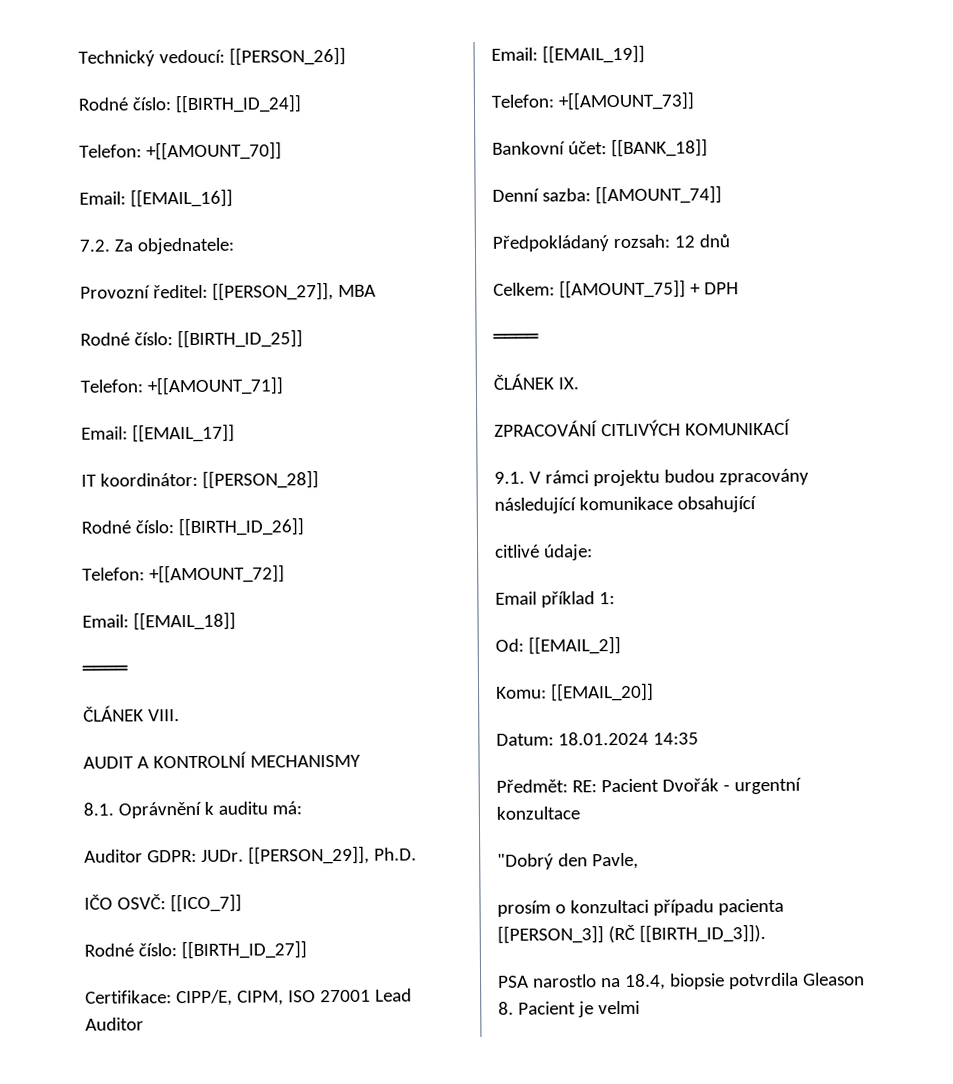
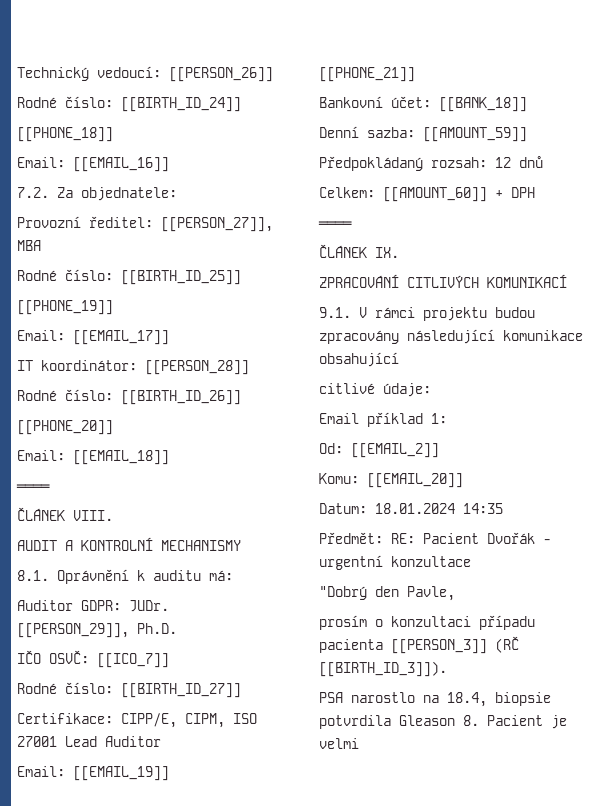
- Telefon: +[[AMOUNT_70]]
+ [[PHONE_18]]
- Telefon: +[[AMOUNT_71]]
+ [[PHONE_19]]
- Telefon: +[[AMOUNT_72]]
+ [[PHONE_20]]
- Telefon: +[[AMOUNT_73]]
+ [[PHONE_21]]
- Denní sazba: [[AMOUNT_74]]
+ Denní sazba: [[AMOUNT_59]]
- Celkem: [[AMOUNT_75]] + DPH
+ Celkem: [[AMOUNT_60]] + DPH

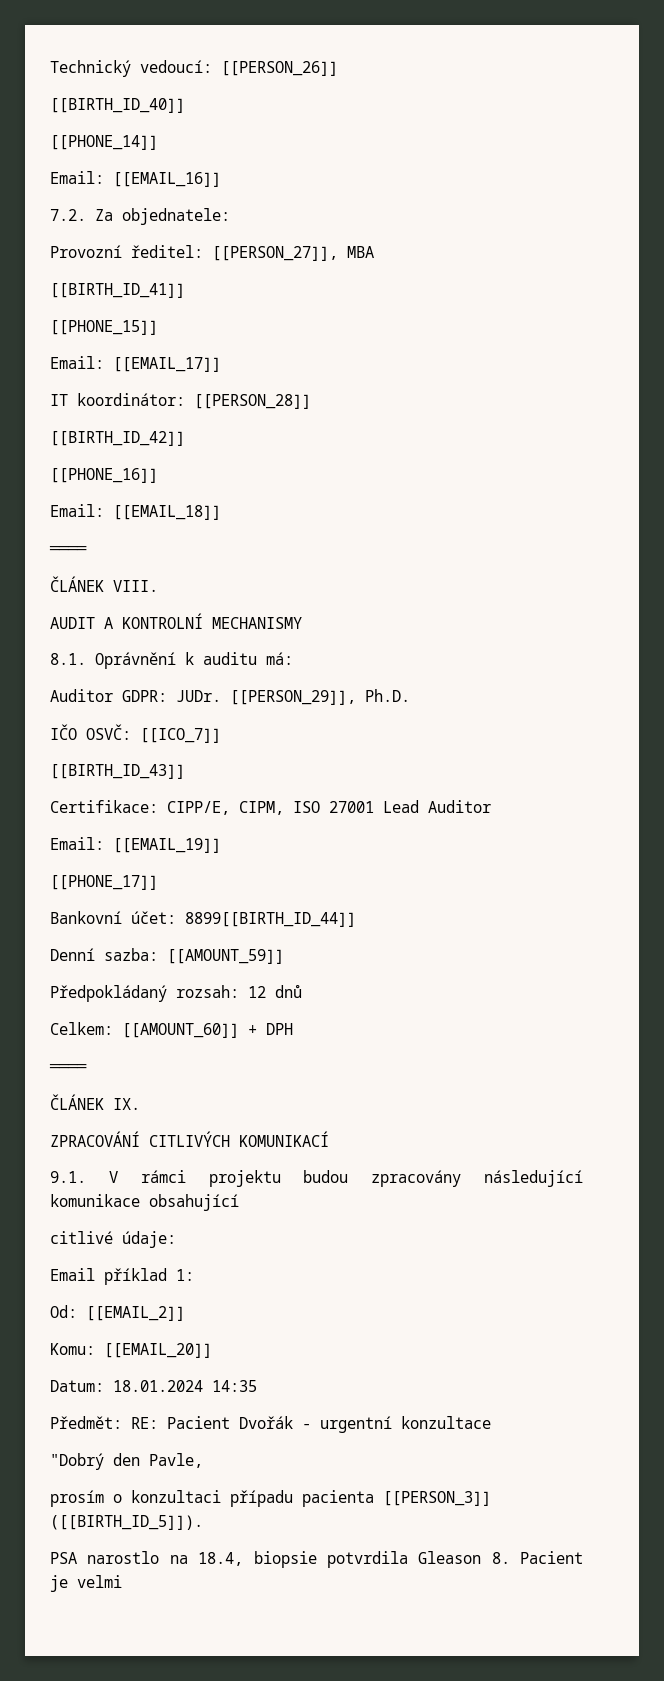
- Rodné číslo: [[BIRTH_ID_24]]
- [[PHONE_18]]
+ [[BIRTH_ID_40]]
+ [[PHONE_14]]
- Rodné číslo: [[BIRTH_ID_25]]
- [[PHONE_19]]
+ [[BIRTH_ID_41]]
+ [[PHONE_15]]
- Rodné číslo: [[BIRTH_ID_26]]
- [[PHONE_20]]
+ [[BIRTH_ID_42]]
+ [[PHONE_16]]
- Rodné číslo: [[BIRTH_ID_27]]
+ [[BIRTH_ID_43]]
- [[PHONE_21]]
+ [[PHONE_17]]
- Bankovní účet: [[BANK_18]]
+ Bankovní účet: 8899[[BIRTH_ID_44]]
- prosím o konzultaci případu pacienta [[PERSON_3]] (RČ [[BIRTH_ID_3]]).
+ prosím o konzultaci případu pacienta [[PERSON_3]] ([[BIRTH_ID_5]]).

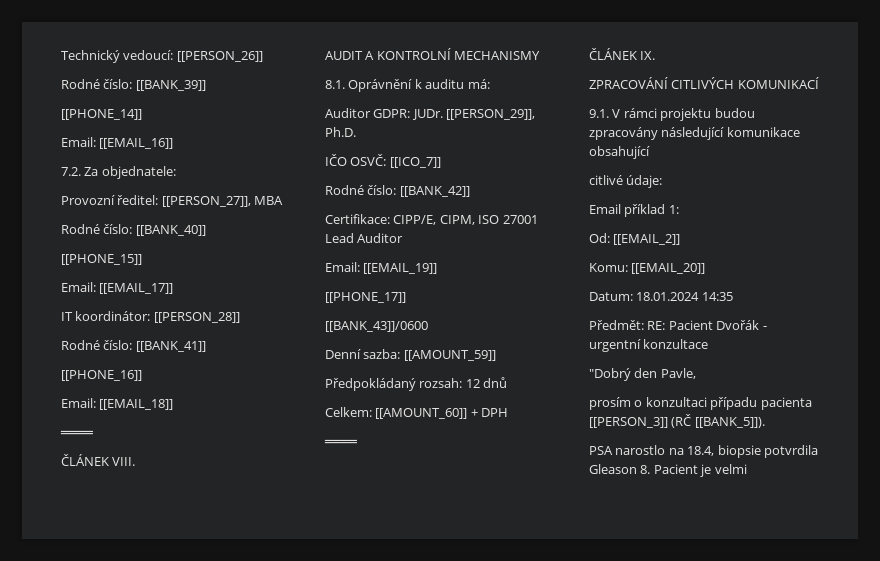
- [[BIRTH_ID_40]]
+ Rodné číslo: [[BANK_39]]
- [[BIRTH_ID_41]]
+ Rodné číslo: [[BANK_40]]
- [[BIRTH_ID_42]]
+ Rodné číslo: [[BANK_41]]
- [[BIRTH_ID_43]]
+ Rodné číslo: [[BANK_42]]
- Bankovní účet: 8899[[BIRTH_ID_44]]
+ [[BANK_43]]/0600
- prosím o konzultaci případu pacienta [[PERSON_3]] ([[BIRTH_ID_5]]).
+ prosím o konzultaci případu pacienta [[PERSON_3]] (RČ [[BANK_5]]).

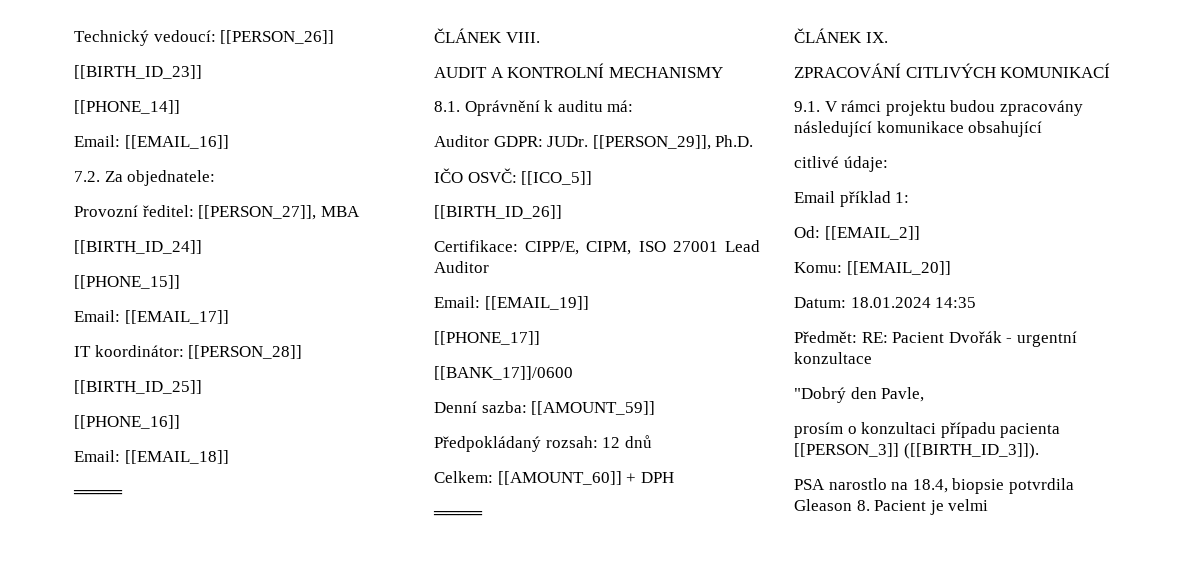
- Rodné číslo: [[BANK_39]]
+ [[BIRTH_ID_23]]
- Rodné číslo: [[BANK_40]]
+ [[BIRTH_ID_24]]
- Rodné číslo: [[BANK_41]]
+ [[BIRTH_ID_25]]
- IČO OSVČ: [[ICO_7]]
- Rodné číslo: [[BANK_42]]
+ IČO OSVČ: [[ICO_5]]
+ [[BIRTH_ID_26]]
- [[BANK_43]]/0600
+ [[BANK_17]]/0600
- prosím o konzultaci případu pacienta [[PERSON_3]] (RČ [[BANK_5]]).
+ prosím o konzultaci případu pacienta [[PERSON_3]] ([[BIRTH_ID_3]]).

